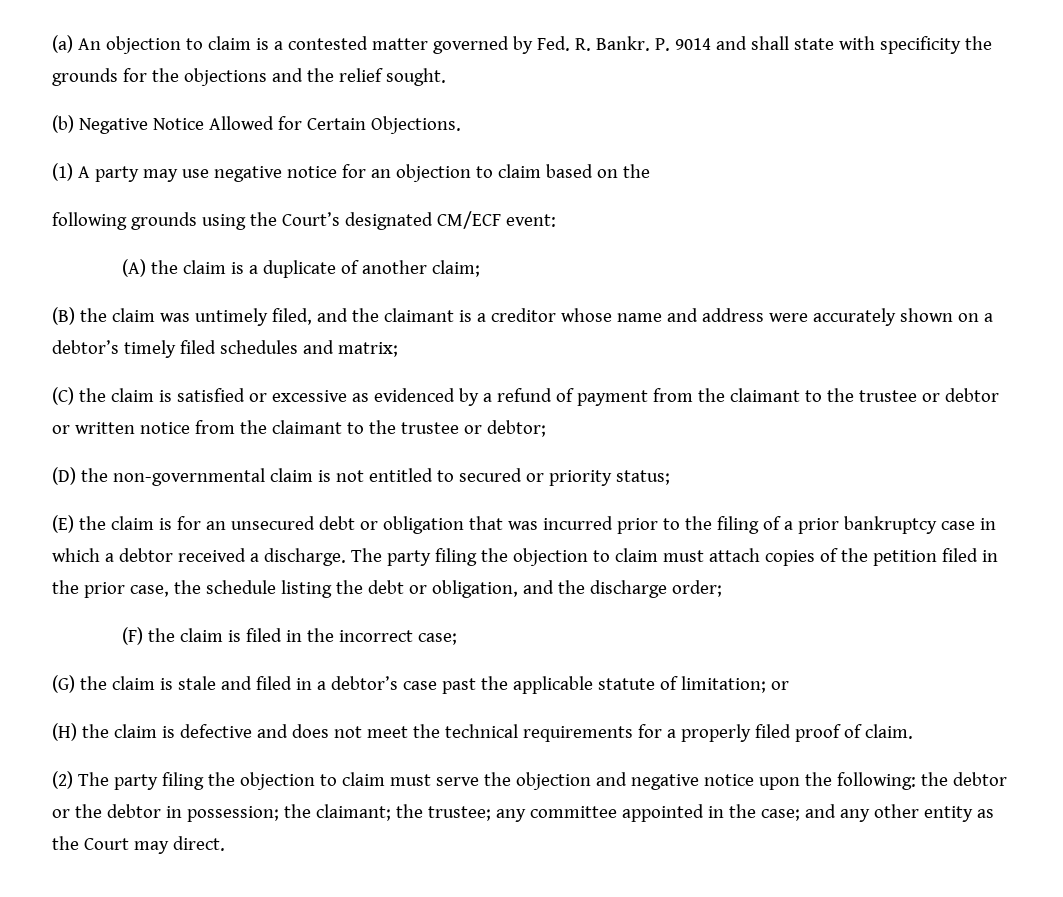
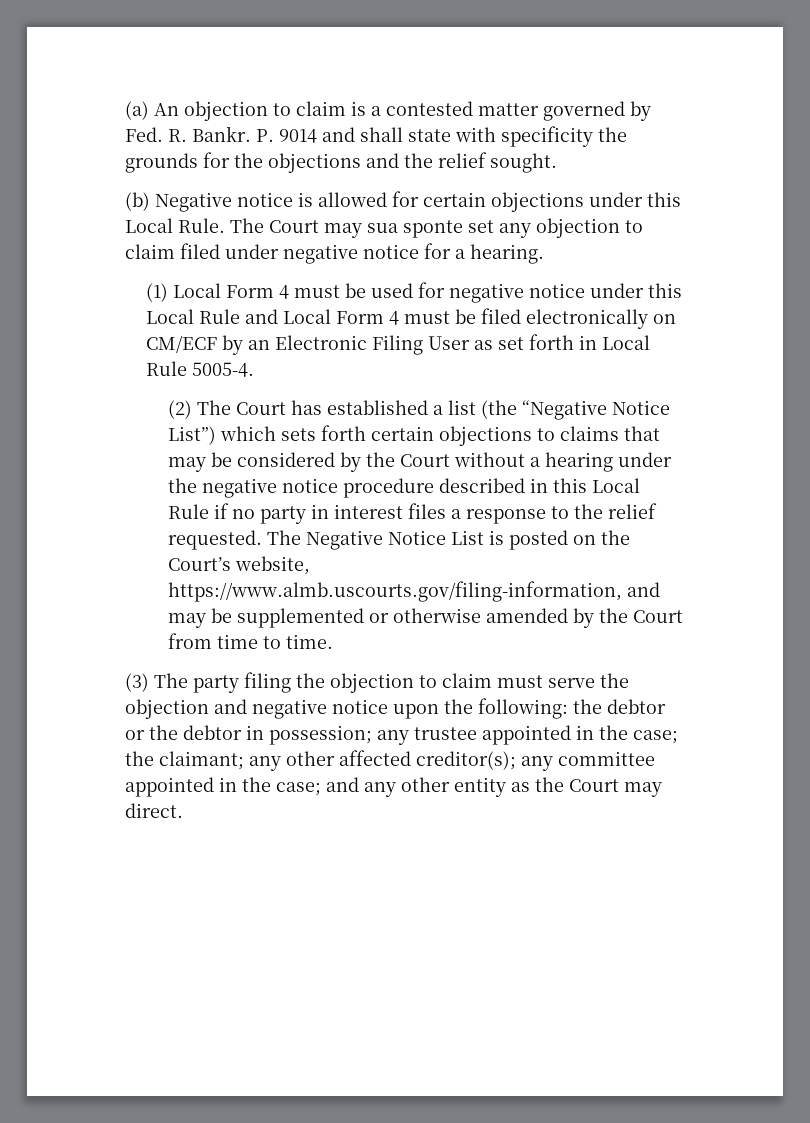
- (b) Negative Notice Allowed for Certain Objections.
- (1) A party may use negative notice for an objection to claim based on the
- following grounds using the Court’s designated CM/ECF event:
- (A) the claim is a duplicate of another claim;
- (B) the claim was untimely filed, and the claimant is a creditor whose name and address were accurately shown on a debtor’s timely filed schedules and matrix;
- (C) the claim is satisfied or excessive as evidenced by a refund of payment from the claimant to the trustee or debtor or written notice from the claimant to the trustee or debtor;
- (D) the non-governmental claim is not entitled to secured or priority status;
- (E) the claim is for an unsecured debt or obligation that was incurred prior to the filing of a prior bankruptcy case in which a debtor received a discharge. The party filing the objection to claim must attach copies of the petition filed in the prior case, the schedule listing the debt or obligation, and the discharge order;
- (F) the claim is filed in the incorrect case;
- (G) the claim is stale and filed in a debtor’s case past the applicable statute of limitation; or
- (H) the claim is defective and does not meet the technical requirements for a properly filed proof of claim.
- (2) The party filing the objection to claim must serve the objection and negative notice upon the following: the debtor or the debtor in possession; the claimant; the trustee; any committee appointed in the case; and any other entity as the Court may direct.
+ (b) Negative notice is allowed for certain objections under this Local Rule. The Court may sua sponte set any objection to claim filed under negative notice for a hearing.
+ (1) Local Form 4 must be used for negative notice under this Local Rule and Local Form 4 must be filed electronically on CM/ECF by an Electronic Filing User as set forth in Local Rule 5005-4.
+ (2) The Court has established a list (the “Negative Notice List”) which sets forth certain objections to claims that may be considered by the Court without a hearing under the negative notice procedure described in this Local Rule if no party in interest files a response to the relief requested. The Negative Notice List is posted on the Court’s website, https://www.almb.uscourts.gov/filing-information, and may be supplemented or otherwise amended by the Court from time to time.
+ (3) The party filing the objection to claim must serve the objection and negative notice upon the following: the debtor or the debtor in possession; any trustee appointed in the case; the claimant; any other affected creditor(s); any committee appointed in the case; and any other entity as the Court may direct.

